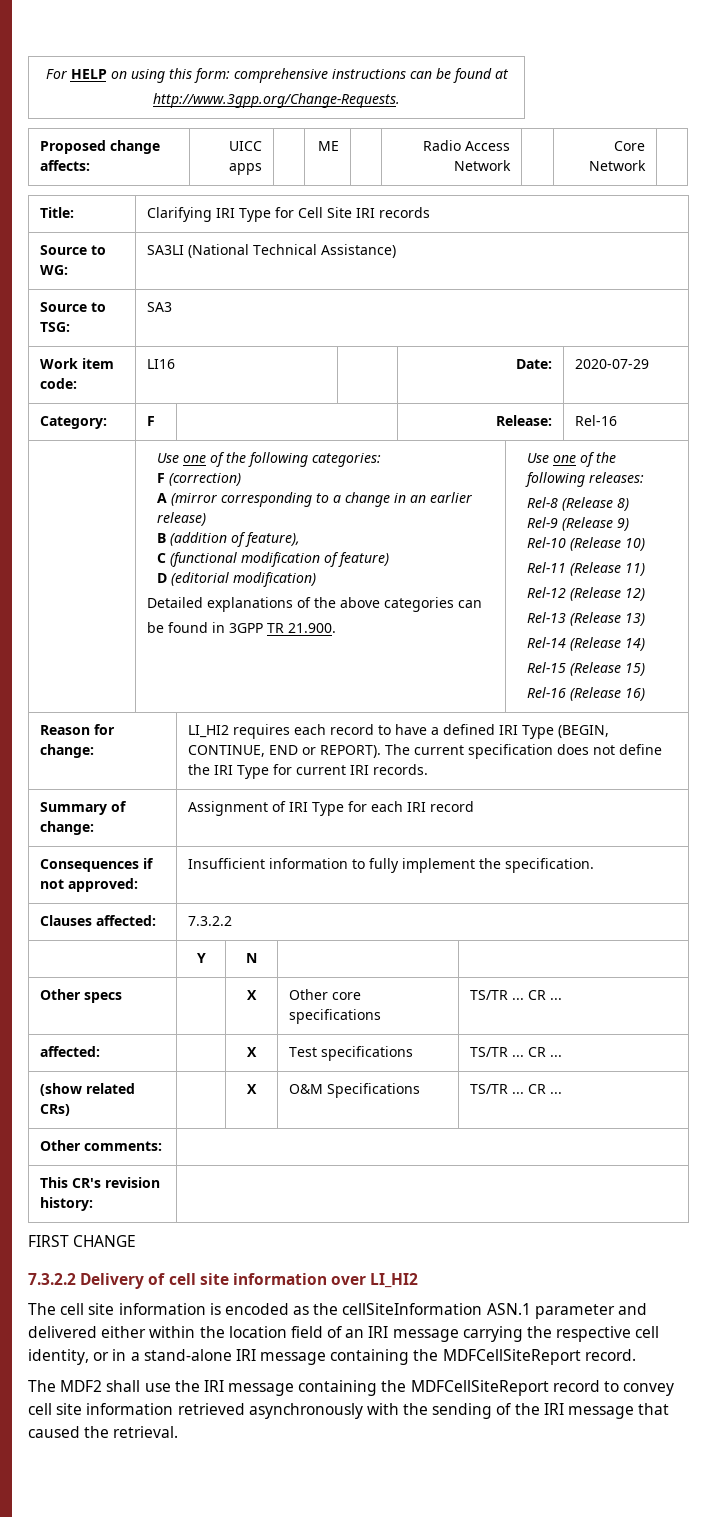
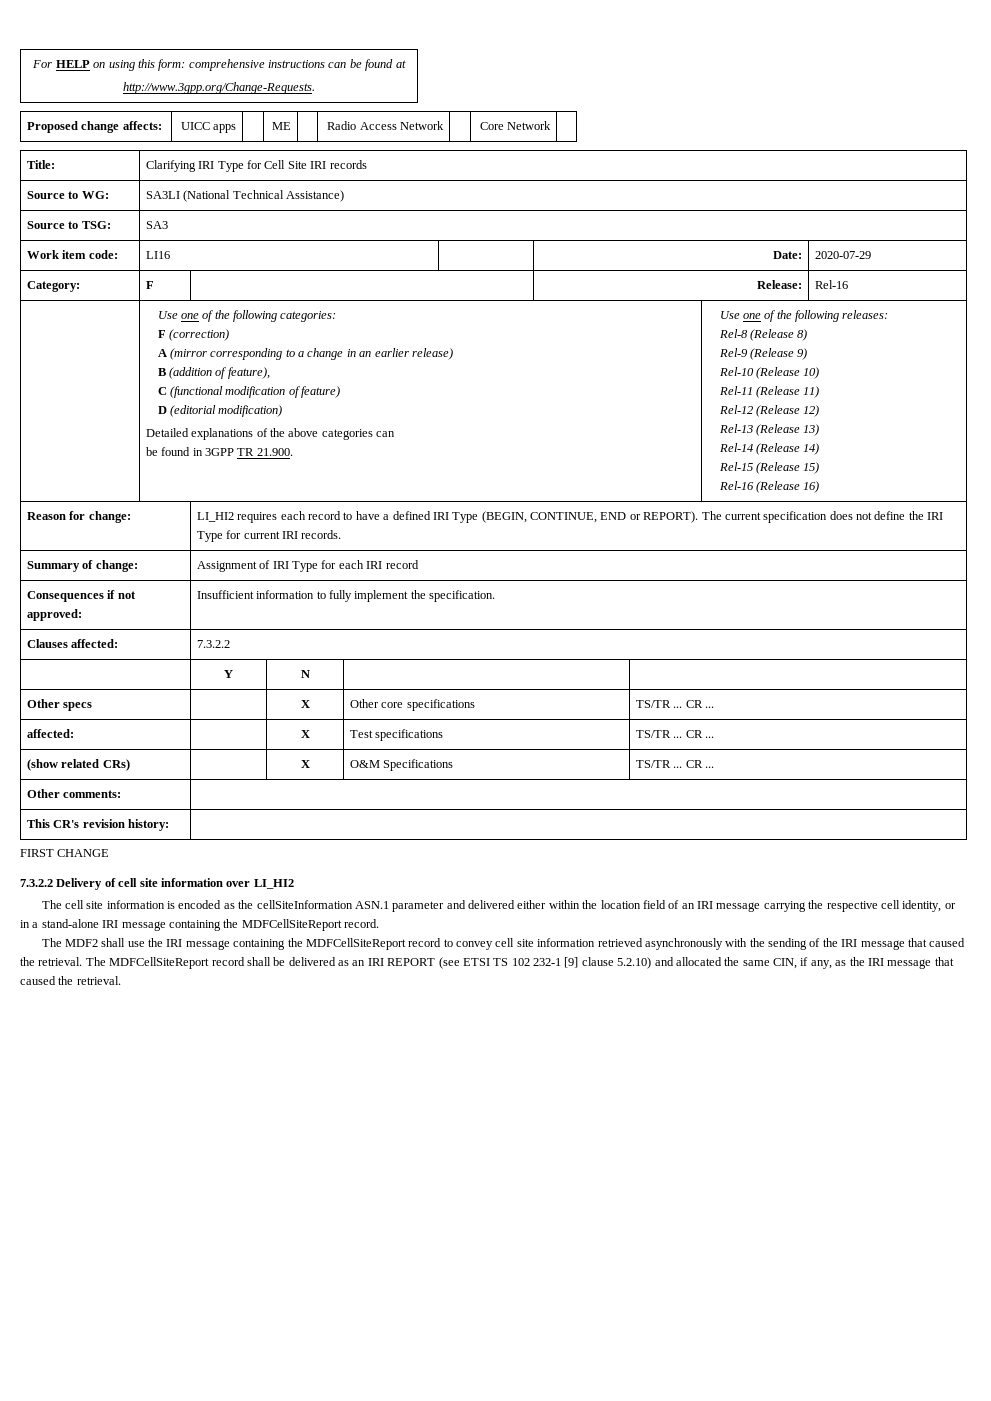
+ The MDFCellSiteReport record shall be delivered as an IRI REPORT (see ETSI TS 102 232-1 [9] clause 5.2.10) and allocated the same CIN, if any, as the IRI message that caused the retrieval.

